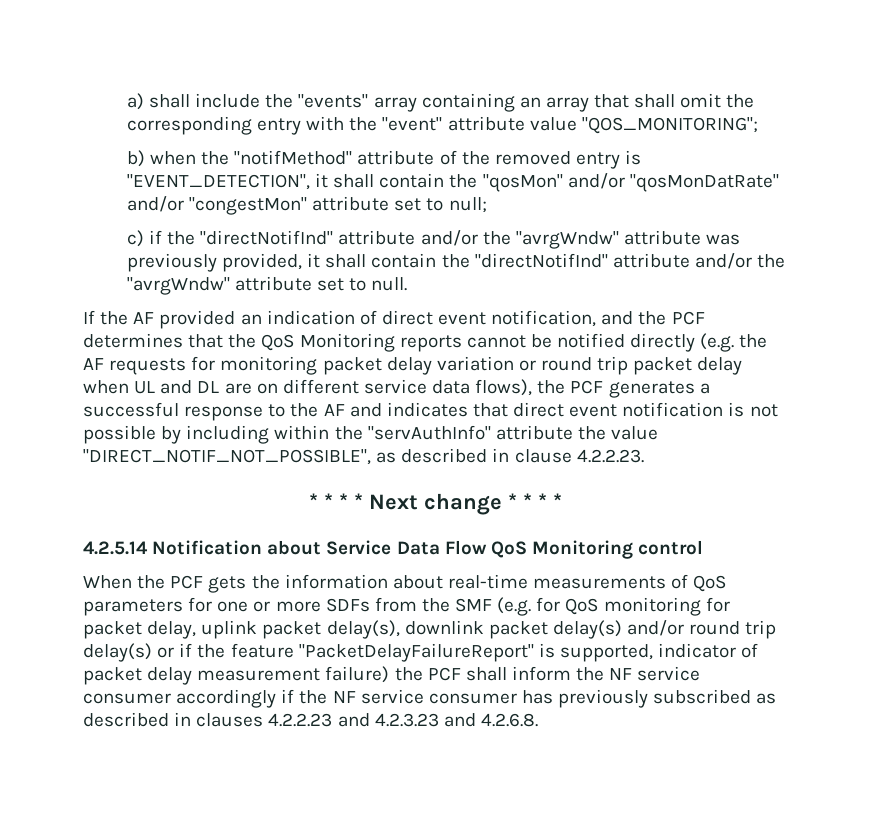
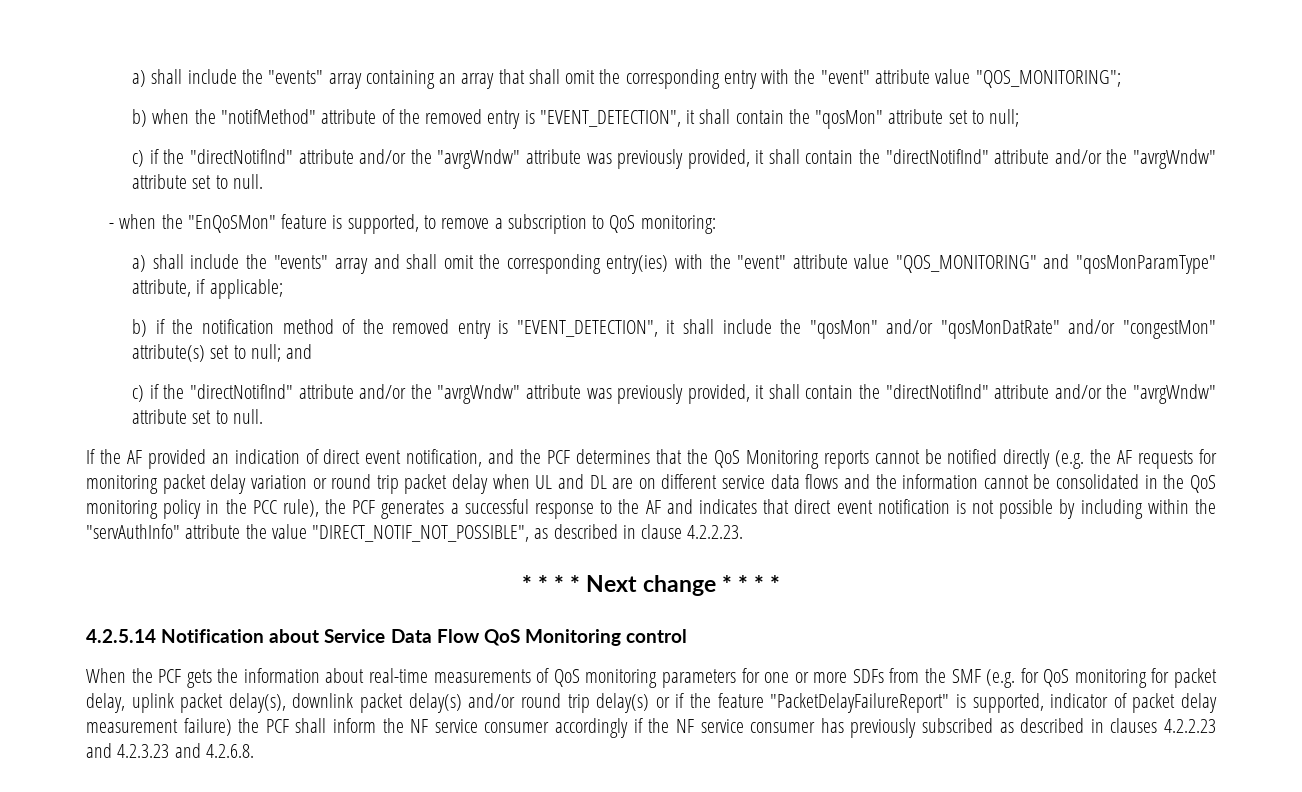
- b) when the "notifMethod" attribute of the removed entry is "EVENT_DETECTION", it shall contain the "qosMon" and/or "qosMonDatRate" and/or "congestMon" attribute set to null;
+ b) when the "notifMethod" attribute of the removed entry is "EVENT_DETECTION", it shall contain the "qosMon" attribute set to null;
+ c) if the "directNotifInd" attribute and/or the "avrgWndw" attribute was previously provided, it shall contain the "directNotifInd" attribute and/or the "avrgWndw" attribute set to null.
+ - when the "EnQoSMon" feature is supported, to remove a subscription to QoS monitoring:
+ a) shall include the "events" array and shall omit the corresponding entry(ies) with the "event" attribute value "QOS_MONITORING" and "qosMonParamType" attribute, if applicable;
+ b) if the notification method of the removed entry is "EVENT_DETECTION", it shall include the "qosMon" and/or "qosMonDatRate" and/or "congestMon" attribute(s) set to null; and
- If the AF provided an indication of direct event notification, and the PCF determines that the QoS Monitoring reports cannot be notified directly (e.g. the AF requests for monitoring packet delay variation or round trip packet delay when UL and DL are on different service data flows), the PCF generates a successful response to the AF and indicates that direct event notification is not possible by including within the "servAuthInfo" attribute the value "DIRECT_NOTIF_NOT_POSSIBLE", as described in clause 4.2.2.23.
+ If the AF provided an indication of direct event notification, and the PCF determines that the QoS Monitoring reports cannot be notified directly (e.g. the AF requests for monitoring packet delay variation or round trip packet delay when UL and DL are on different service data flows and the information cannot be consolidated in the QoS monitoring policy in the PCC rule), the PCF generates a successful response to the AF and indicates that direct event notification is not possible by including within the "servAuthInfo" attribute the value "DIRECT_NOTIF_NOT_POSSIBLE", as described in clause 4.2.2.23.
- When the PCF gets the information about real-time measurements of QoS parameters for one or more SDFs from the SMF (e.g. for QoS monitoring for packet delay, uplink packet delay(s), downlink packet delay(s) and/or round trip delay(s) or if the feature "PacketDelayFailureReport" is supported, indicator of packet delay measurement failure) the PCF shall inform the NF service consumer accordingly if the NF service consumer has previously subscribed as described in clauses 4.2.2.23 and 4.2.3.23 and 4.2.6.8.
+ When the PCF gets the information about real-time measurements of QoS monitoring parameters for one or more SDFs from the SMF (e.g. for QoS monitoring for packet delay, uplink packet delay(s), downlink packet delay(s) and/or round trip delay(s) or if the feature "PacketDelayFailureReport" is supported, indicator of packet delay measurement failure) the PCF shall inform the NF service consumer accordingly if the NF service consumer has previously subscribed as described in clauses 4.2.2.23 and 4.2.3.23 and 4.2.6.8.

